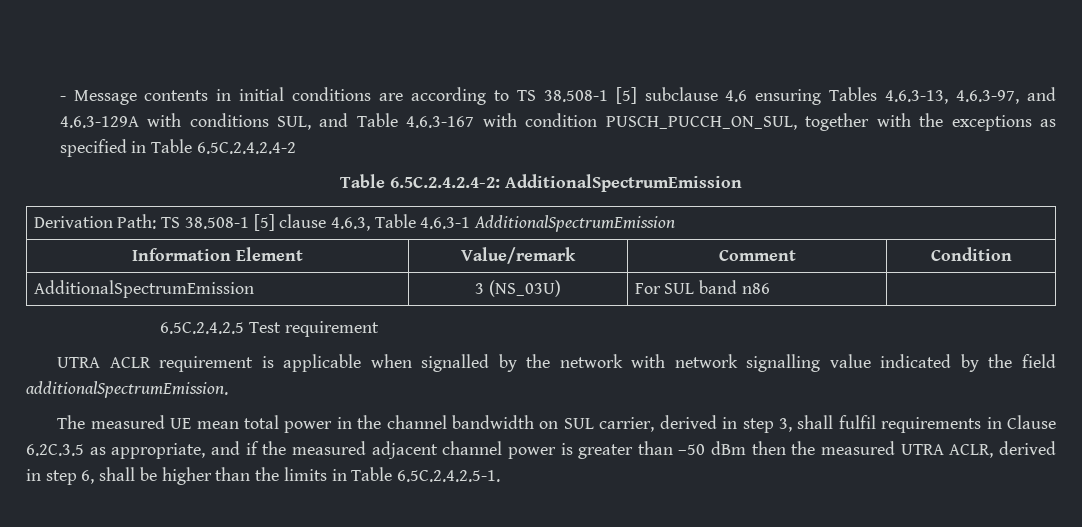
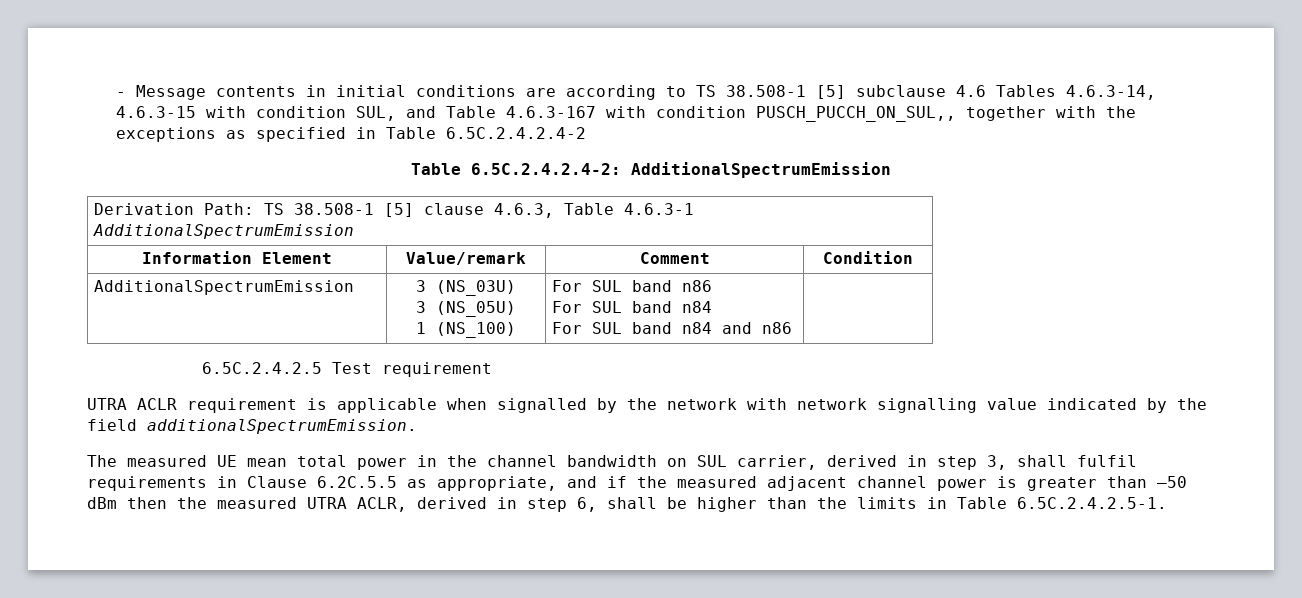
- - Message contents in initial conditions are according to TS 38.508-1 [5] subclause 4.6 ensuring Tables 4.6.3-13, 4.6.3-97, and 4.6.3-129A with conditions SUL, and Table 4.6.3-167 with condition PUSCH_PUCCH_ON_SUL, together with the exceptions as specified in Table 6.5C.2.4.2.4-2
+ - Message contents in initial conditions are according to TS 38.508-1 [5] subclause 4.6 Tables 4.6.3-14, 4.6.3-15 with condition SUL, and Table 4.6.3-167 with condition PUSCH_PUCCH_ON_SUL,, together with the exceptions as specified in Table 6.5C.2.4.2.4-2
- AdditionalSpectrumEmission | 3 (NS_03U) | For SUL band n86 |
+ AdditionalSpectrumEmission | 3 (NS_03U)
+ 3 (NS_05U)
+ 1 (NS_100) | For SUL band n86
+ For SUL band n84
+ For SUL band n84 and n86 |
- The measured UE mean total power in the channel bandwidth on SUL carrier, derived in step 3, shall fulfil requirements in Clause 6.2C.3.5 as appropriate, and if the measured adjacent channel power is greater than –50 dBm then the measured UTRA ACLR, derived in step 6, shall be higher than the limits in Table 6.5C.2.4.2.5-1.
+ The measured UE mean total power in the channel bandwidth on SUL carrier, derived in step 3, shall fulfil requirements in Clause 6.2C.5.5 as appropriate, and if the measured adjacent channel power is greater than –50 dBm then the measured UTRA ACLR, derived in step 6, shall be higher than the limits in Table 6.5C.2.4.2.5-1.

